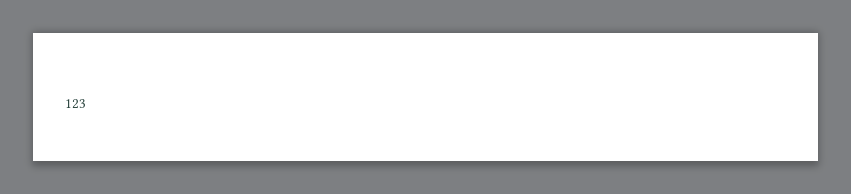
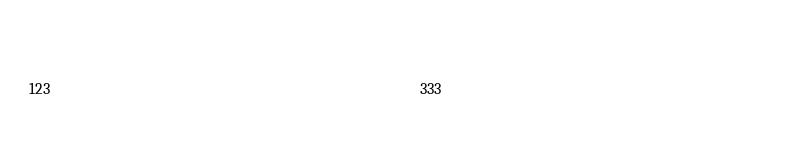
+ 333

